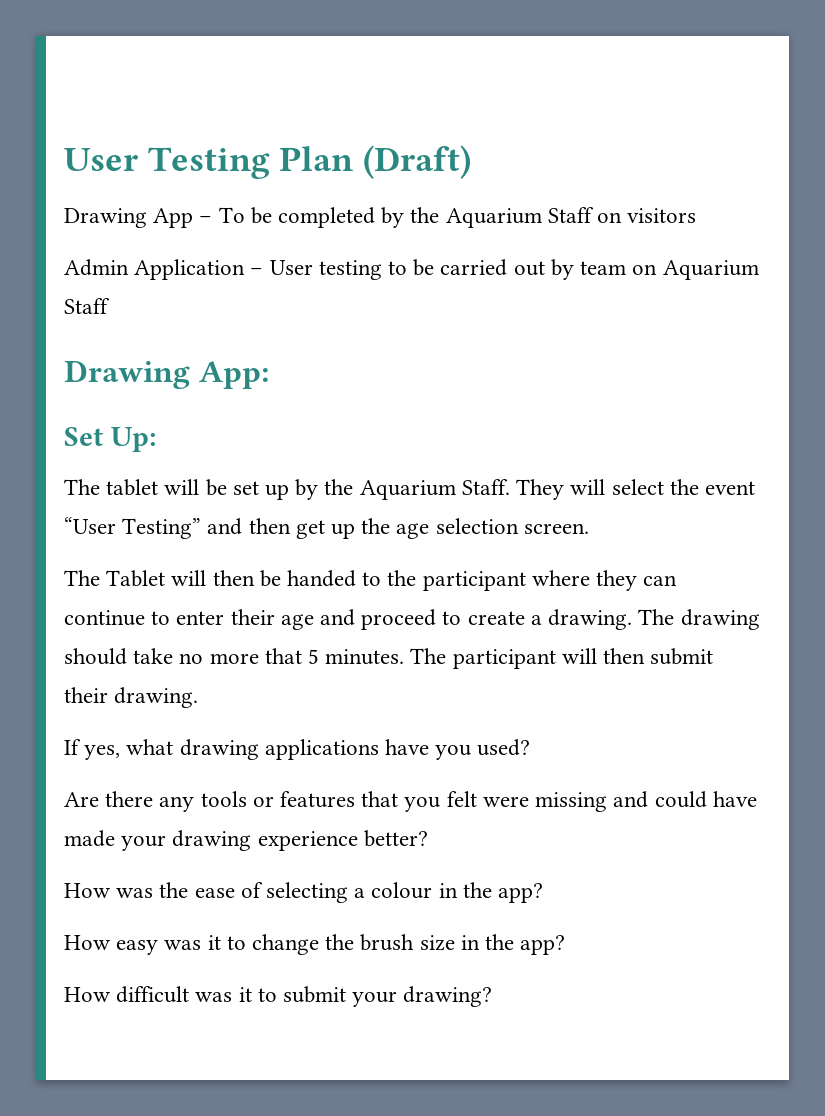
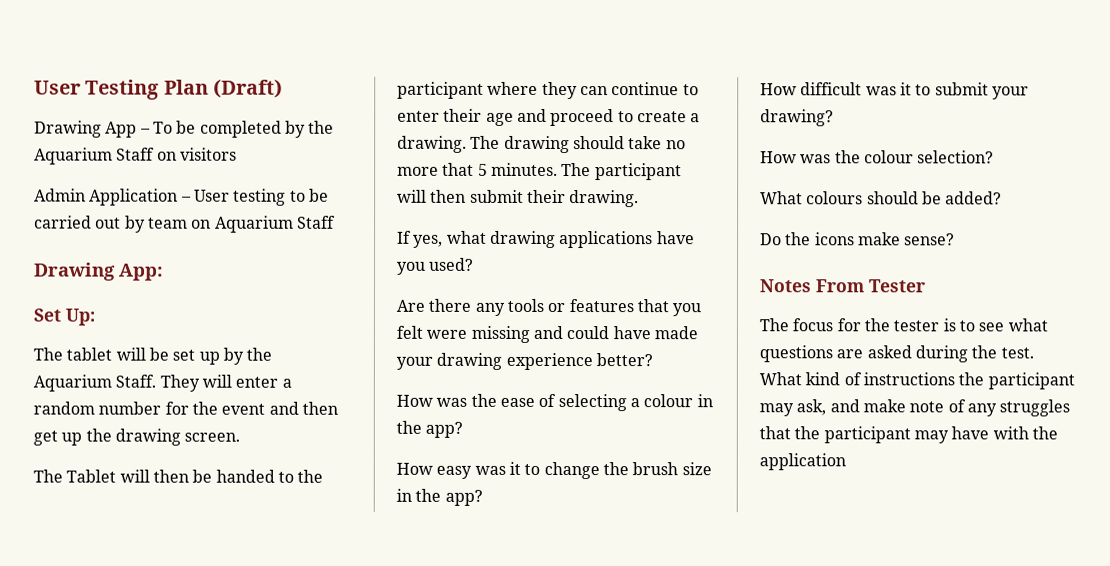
- They will select the event “User Testing” and then get up the age selection screen.
+ They will enter a random number for the event and then get up the drawing screen.
+ How was the colour selection?
+ What colours should be added?
+ Do the icons make sense?
+ Notes From Tester
+ The focus for the tester is to see what questions are asked during the test. What kind of instructions the participant may ask, and make note of any struggles that the participant may have with the application

